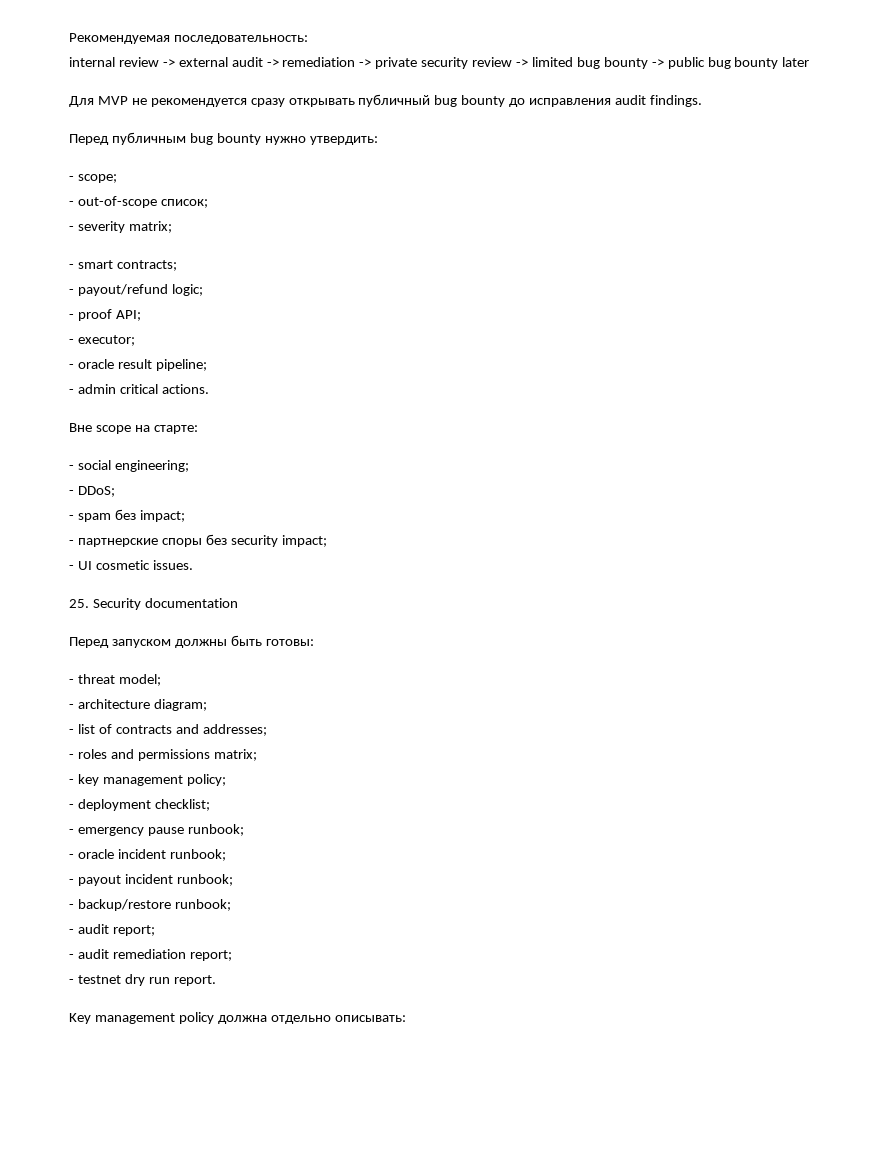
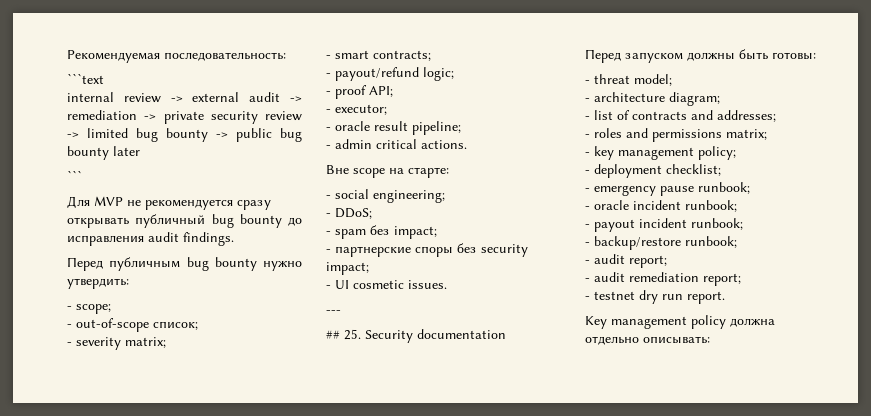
+ ```text
+ ```
- 25. Security documentation
+ ---
+ ## 25. Security documentation

